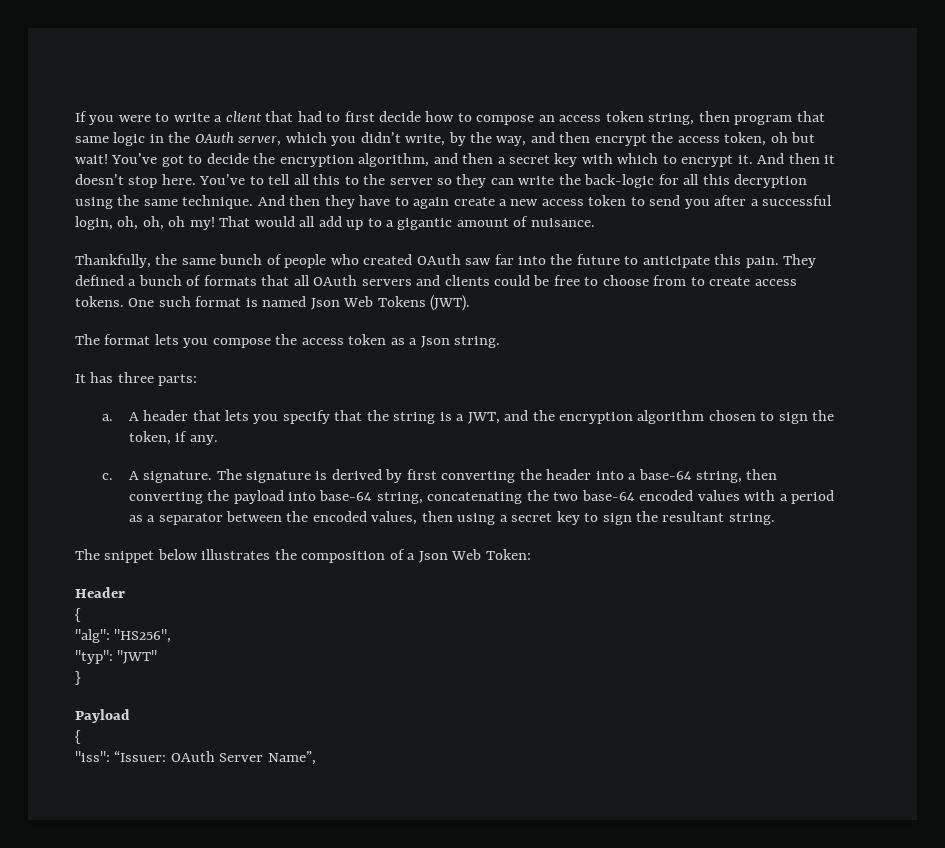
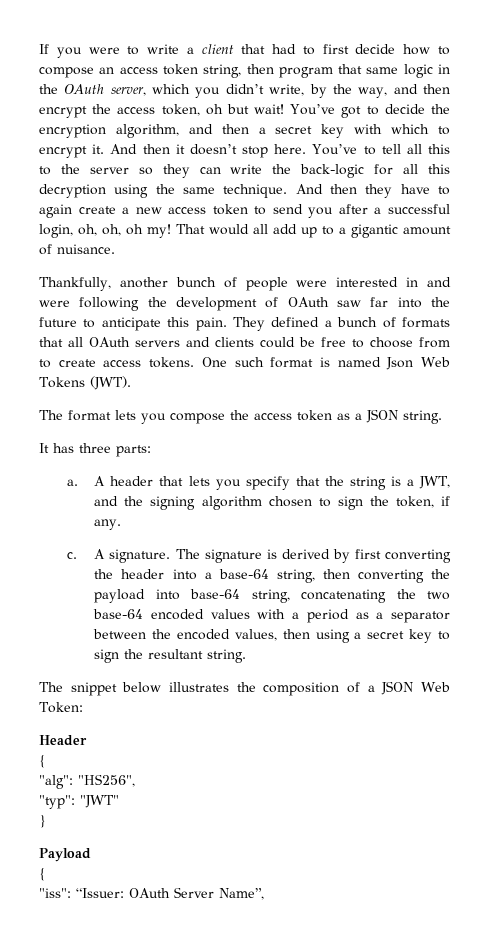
- Thankfully, the same bunch of people who created OAuth saw far into the future to anticipate this pain.
+ Thankfully, another bunch of people were interested in and were following the development of OAuth saw far into the future to anticipate this pain.
- The format lets you compose the access token as a Json string.
+ The format lets you compose the access token as a JSON string.
- A header that lets you specify that the string is a JWT, and the encryption algorithm chosen to sign the token, if any.
+ A header that lets you specify that the string is a JWT, and the signing algorithm chosen to sign the token, if any.
- The snippet below illustrates the composition of a Json Web Token:
+ The snippet below illustrates the composition of a JSON Web Token:

